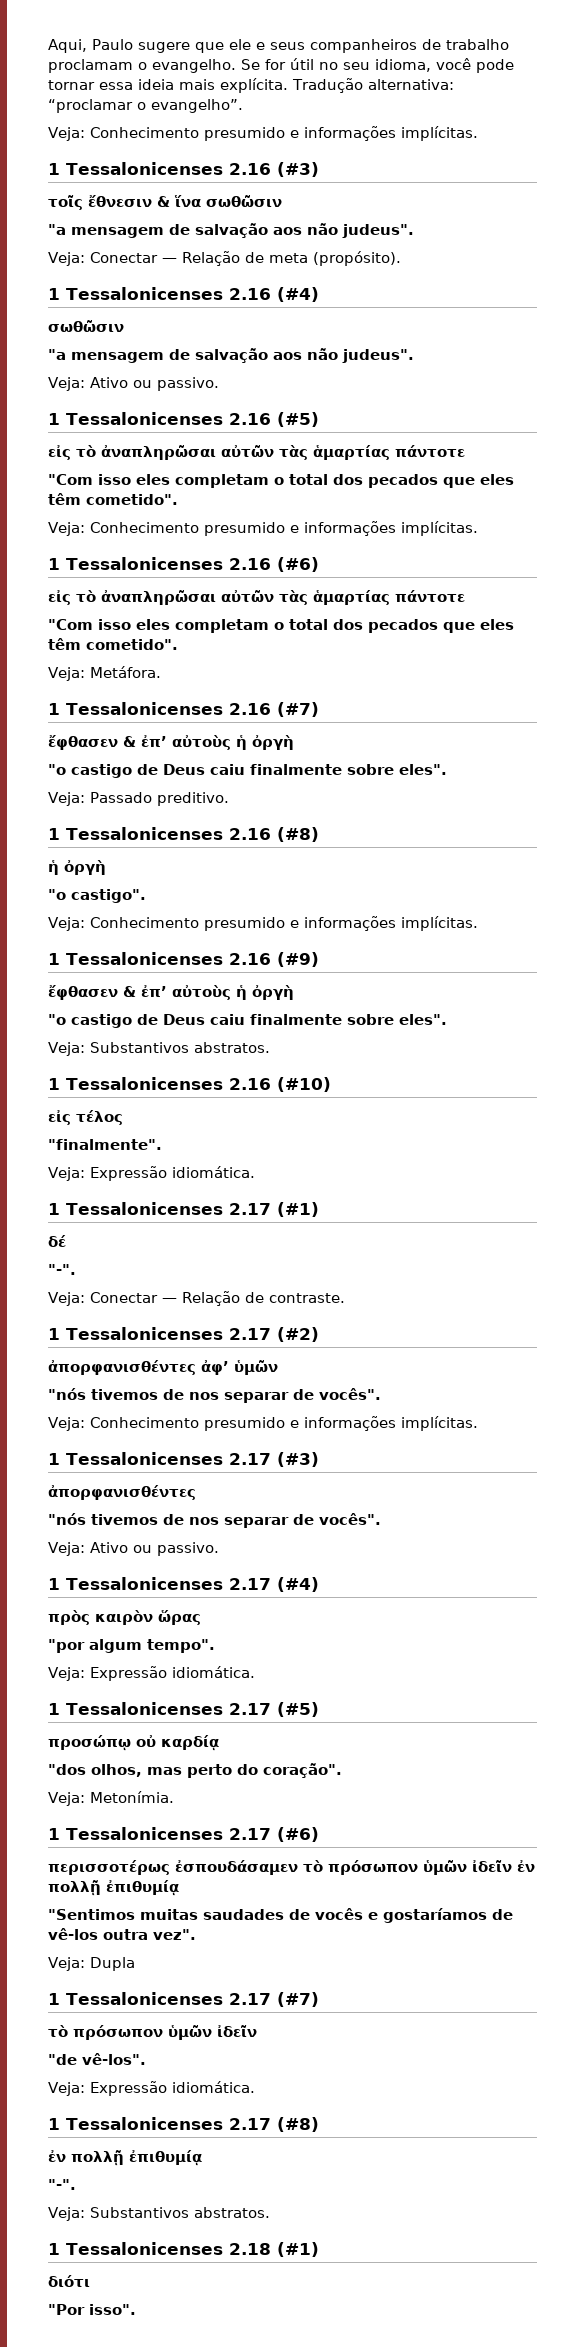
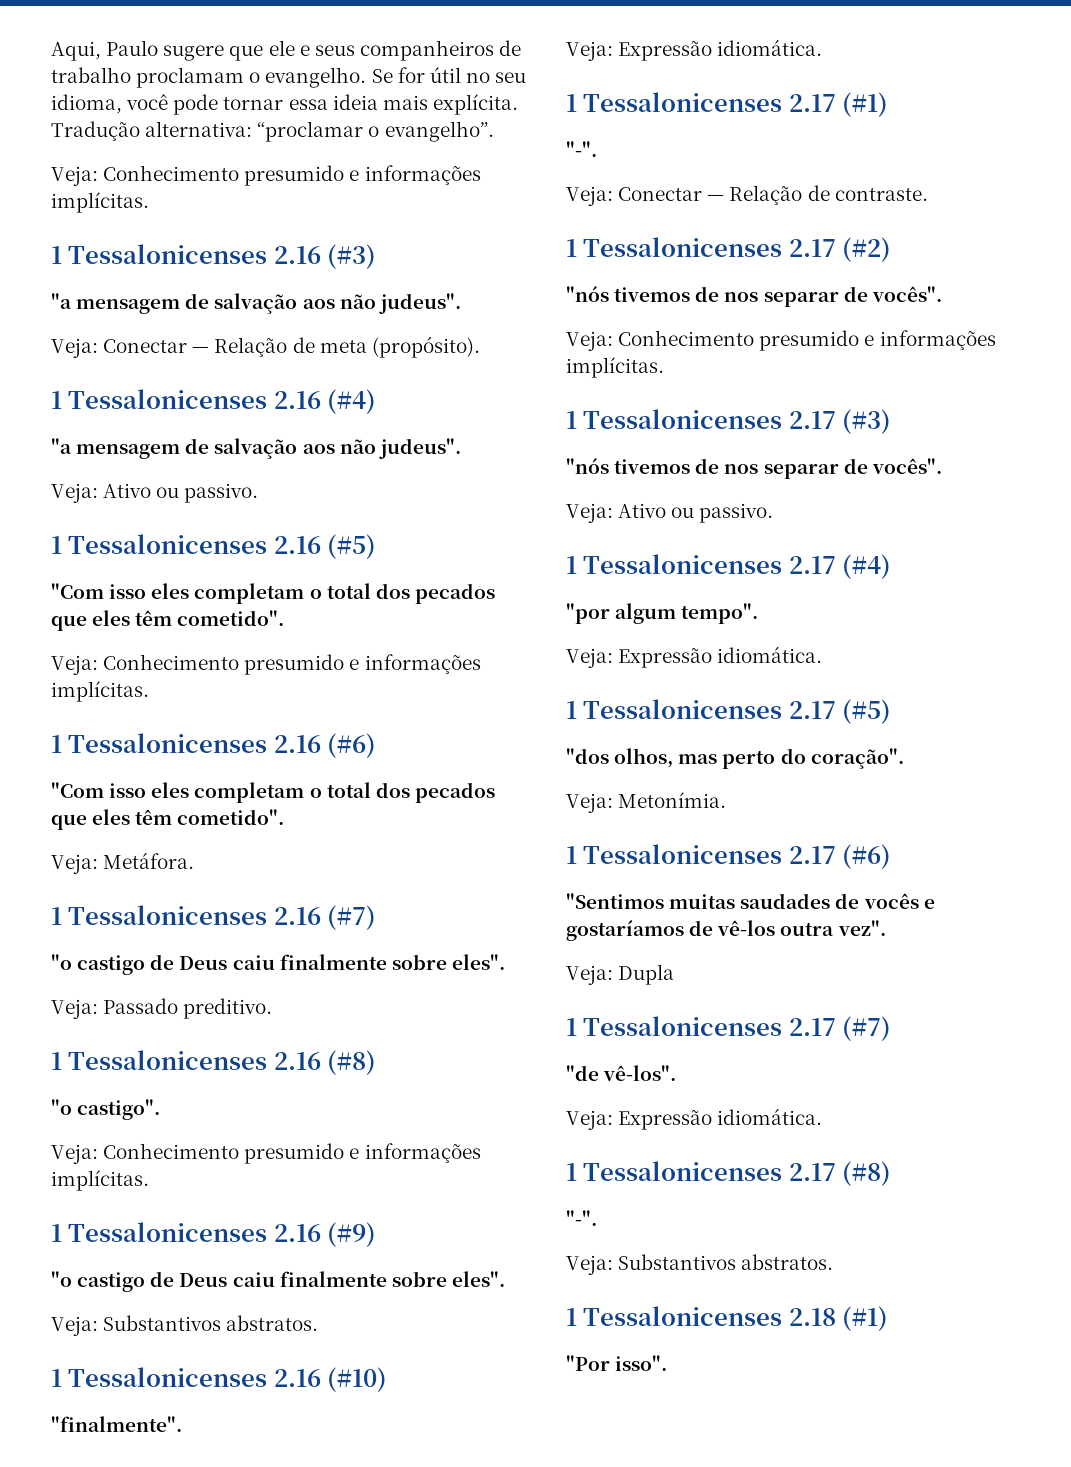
- τοῖς ἔθνεσιν & ἵνα σωθῶσιν
  1 Tessalonicenses 2.16 (#4)
- σωθῶσιν
  1 Tessalonicenses 2.16 (#5)
- εἰς τὸ ἀναπληρῶσαι αὐτῶν τὰς ἁμαρτίας πάντοτε
  1 Tessalonicenses 2.16 (#6)
- εἰς τὸ ἀναπληρῶσαι αὐτῶν τὰς ἁμαρτίας πάντοτε
  1 Tessalonicenses 2.16 (#7)
- ἔφθασεν & ἐπ’ αὐτοὺς ἡ ὀργὴ
  1 Tessalonicenses 2.16 (#8)
- ἡ ὀργὴ
  1 Tessalonicenses 2.16 (#9)
- ἔφθασεν & ἐπ’ αὐτοὺς ἡ ὀργὴ
- εἰς τέλος
- δέ
- ἀπορφανισθέντες ἀφ’ ὑμῶν
  1 Tessalonicenses 2.17 (#3)
- ἀπορφανισθέντες
- πρὸς καιρὸν ὥρας
- προσώπῳ οὐ καρδίᾳ
- περισσοτέρως ἐσπουδάσαμεν τὸ πρόσωπον ὑμῶν ἰδεῖν ἐν πολλῇ ἐπιθυμίᾳ
  1 Tessalonicenses 2.17 (#7)
- τὸ πρόσωπον ὑμῶν ἰδεῖν
  1 Tessalonicenses 2.17 (#8)
- ἐν πολλῇ ἐπιθυμίᾳ
- διότι

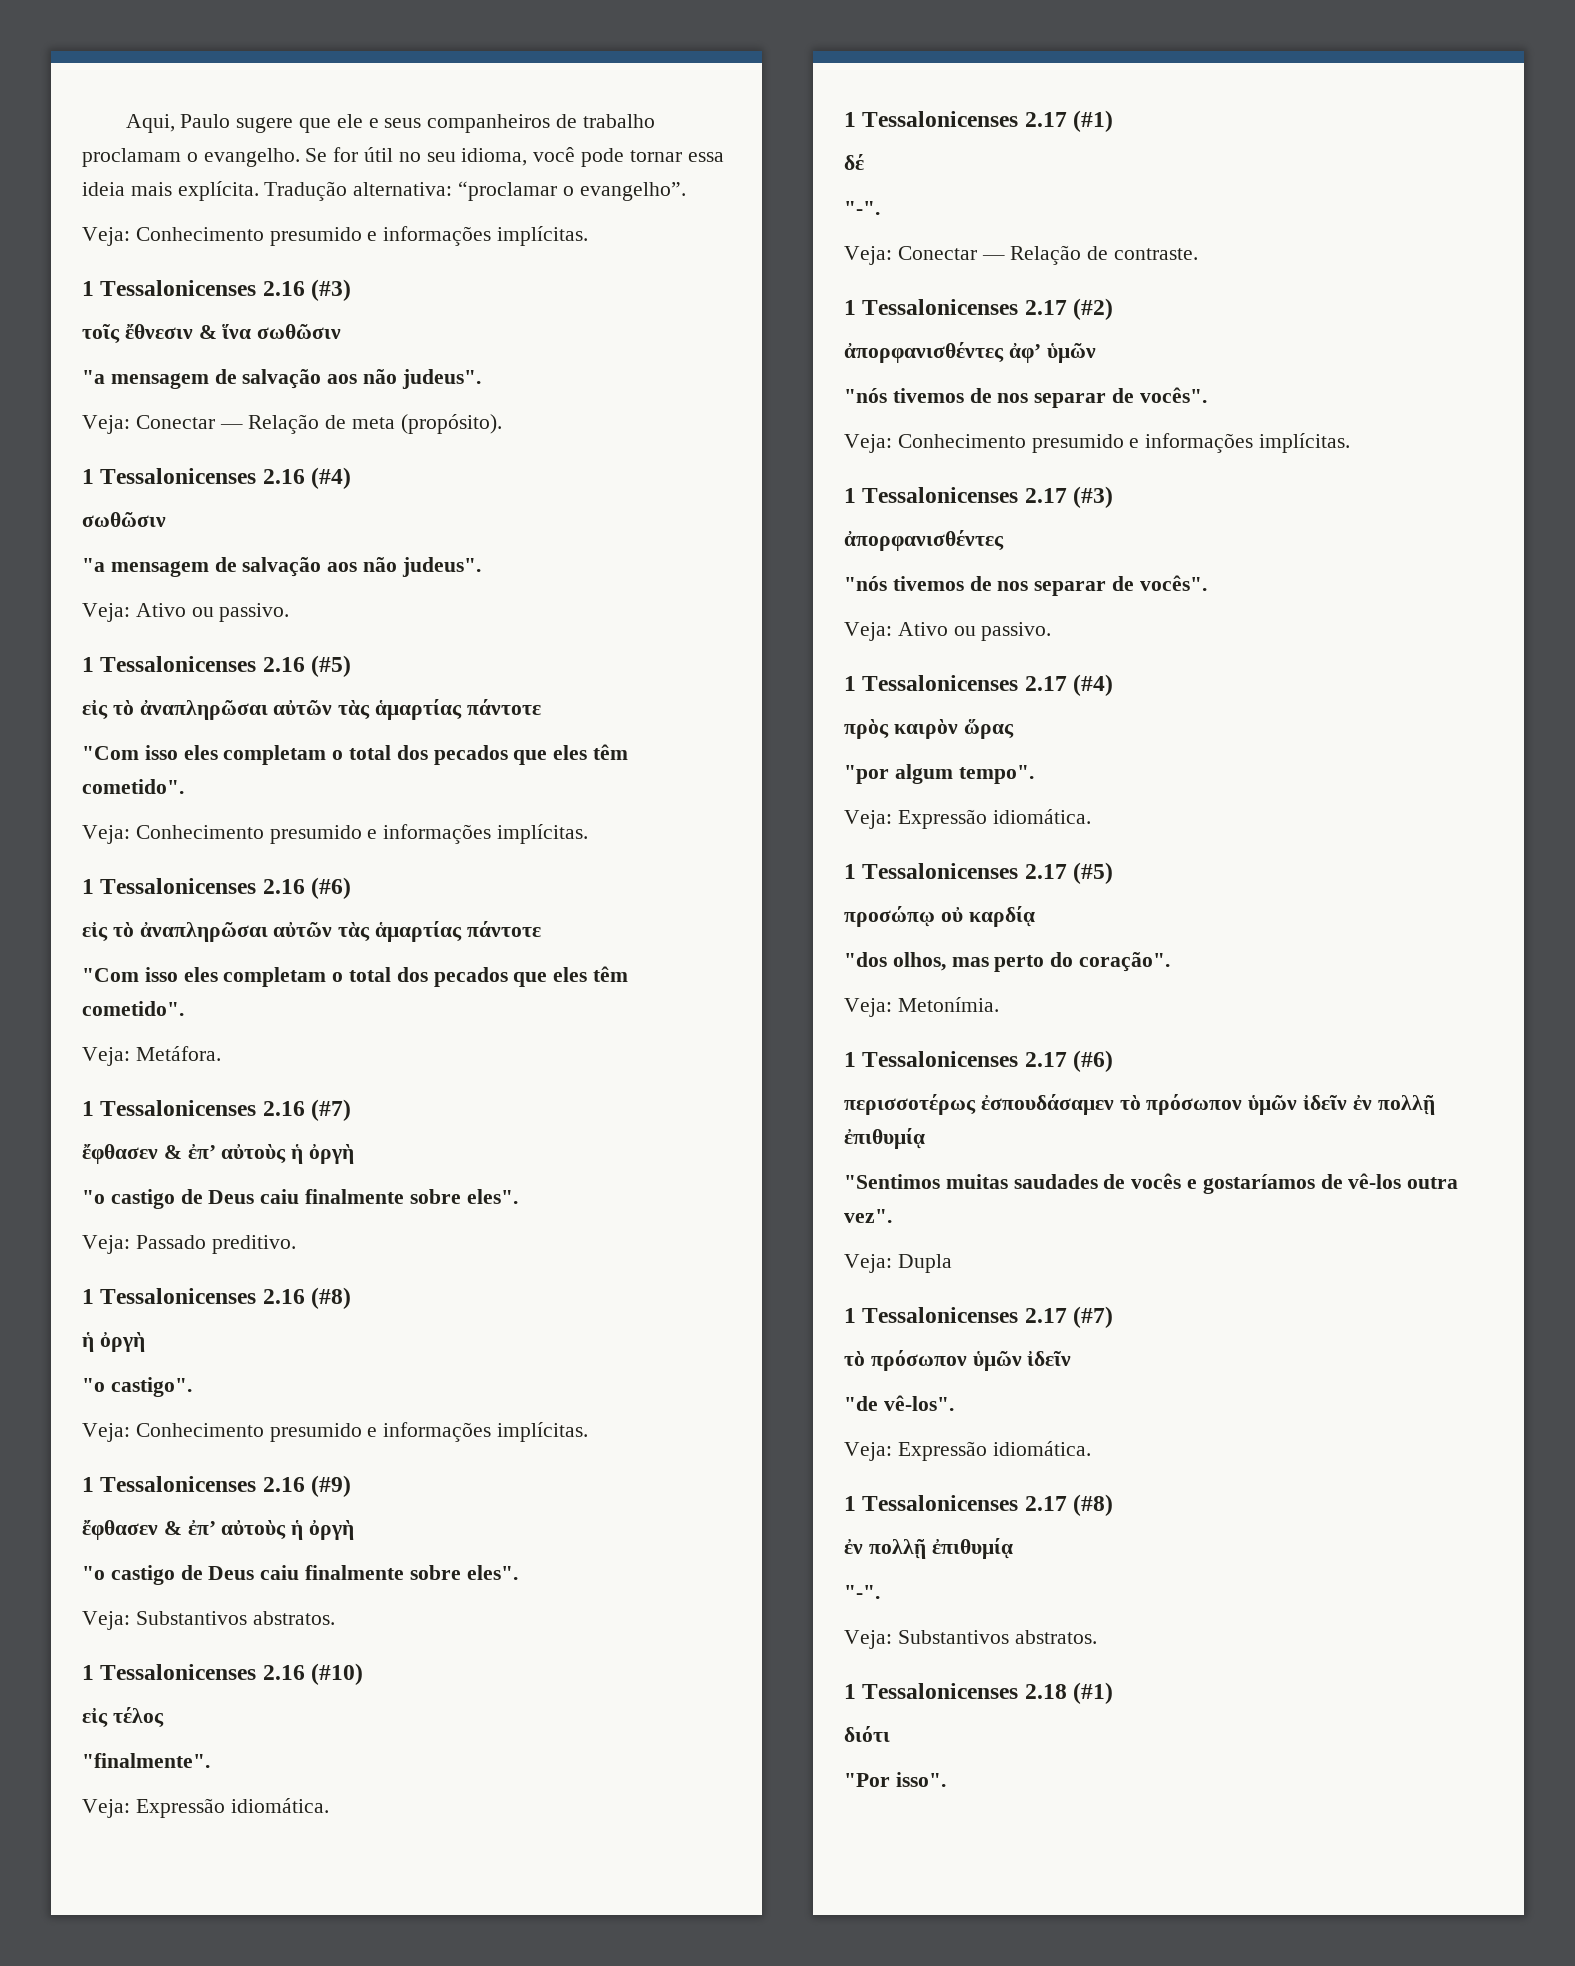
+ τοῖς ἔθνεσιν & ἵνα σωθῶσιν
  1 Tessalonicenses 2.16 (#4)
+ σωθῶσιν
  1 Tessalonicenses 2.16 (#5)
+ εἰς τὸ ἀναπληρῶσαι αὐτῶν τὰς ἁμαρτίας πάντοτε
  1 Tessalonicenses 2.16 (#6)
+ εἰς τὸ ἀναπληρῶσαι αὐτῶν τὰς ἁμαρτίας πάντοτε
  1 Tessalonicenses 2.16 (#7)
+ ἔφθασεν & ἐπ’ αὐτοὺς ἡ ὀργὴ
  1 Tessalonicenses 2.16 (#8)
+ ἡ ὀργὴ
  1 Tessalonicenses 2.16 (#9)
+ ἔφθασεν & ἐπ’ αὐτοὺς ἡ ὀργὴ
+ εἰς τέλος
+ δέ
+ ἀπορφανισθέντες ἀφ’ ὑμῶν
  1 Tessalonicenses 2.17 (#3)
+ ἀπορφανισθέντες
+ πρὸς καιρὸν ὥρας
+ προσώπῳ οὐ καρδίᾳ
+ περισσοτέρως ἐσπουδάσαμεν τὸ πρόσωπον ὑμῶν ἰδεῖν ἐν πολλῇ ἐπιθυμίᾳ
  1 Tessalonicenses 2.17 (#7)
+ τὸ πρόσωπον ὑμῶν ἰδεῖν
  1 Tessalonicenses 2.17 (#8)
+ ἐν πολλῇ ἐπιθυμίᾳ
+ διότι

